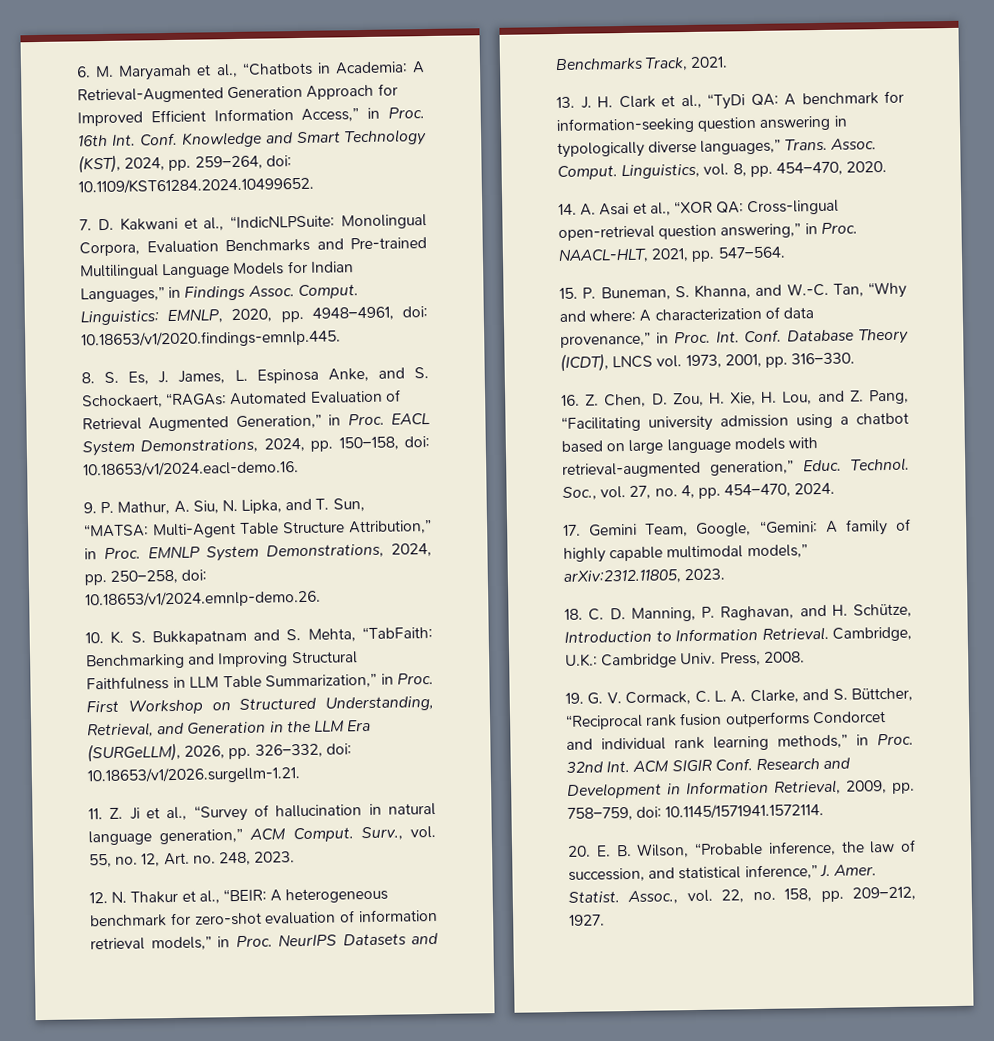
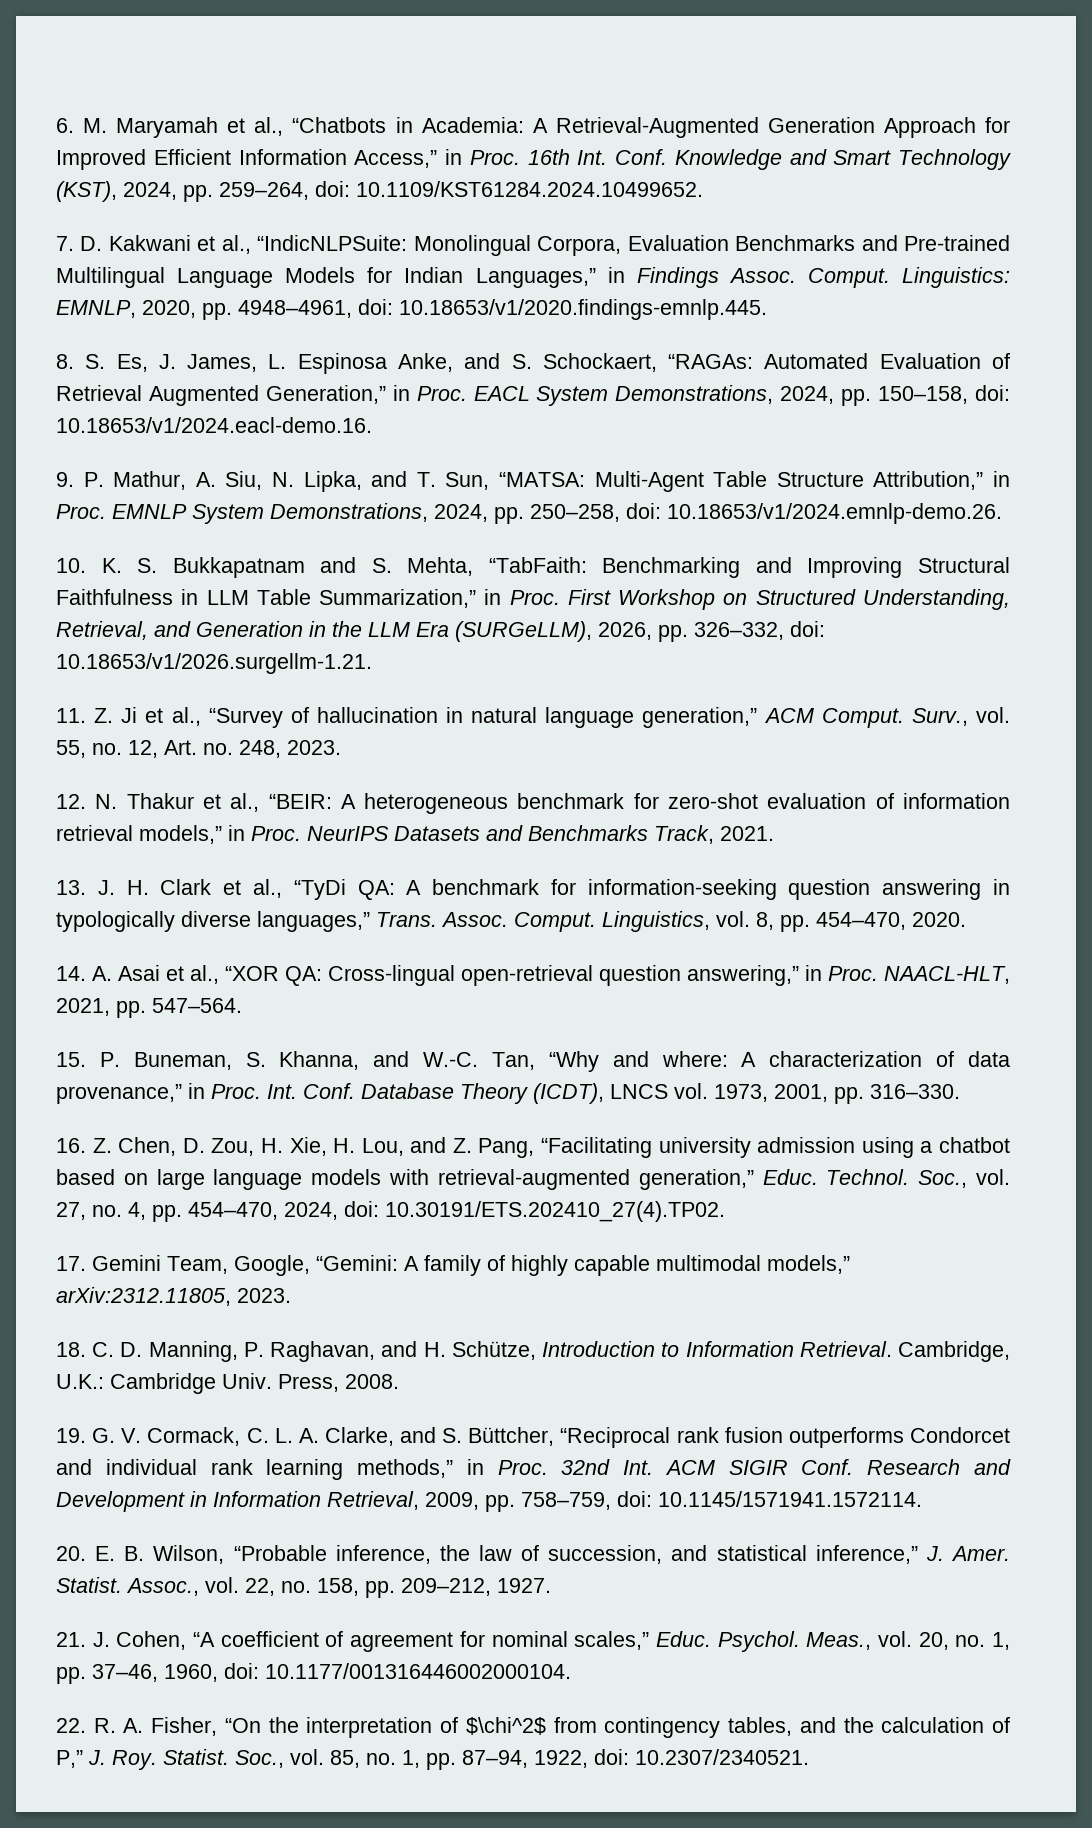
- Soc., vol. 27, no. 4, pp. 454–470, 2024.
+ Soc., vol. 27, no. 4, pp. 454–470, 2024, doi: 10.30191/ETS.202410_27(4).TP02.
+ 21. J. Cohen, “A coefficient of agreement for nominal scales,” Educ. Psychol. Meas., vol. 20, no. 1, pp. 37–46, 1960, doi: 10.1177/001316446002000104.
+ 22. R. A. Fisher, “On the interpretation of $\chi^2$ from contingency tables, and the calculation of P,” J. Roy. Statist. Soc., vol. 85, no. 1, pp. 87–94, 1922, doi: 10.2307/2340521.

